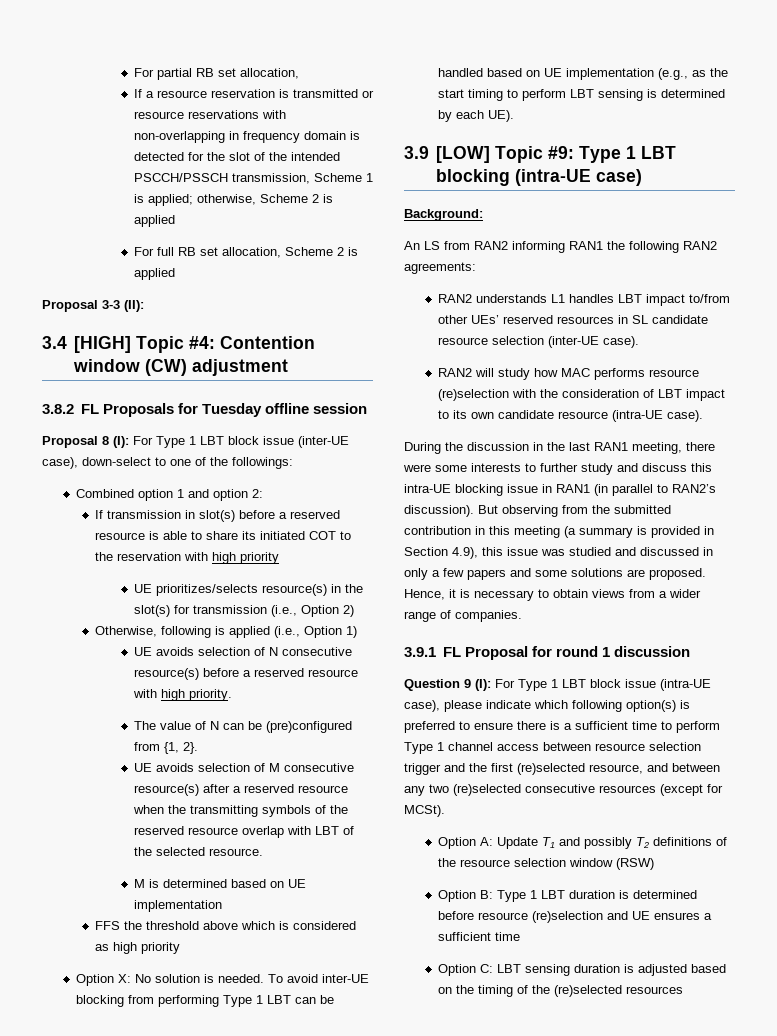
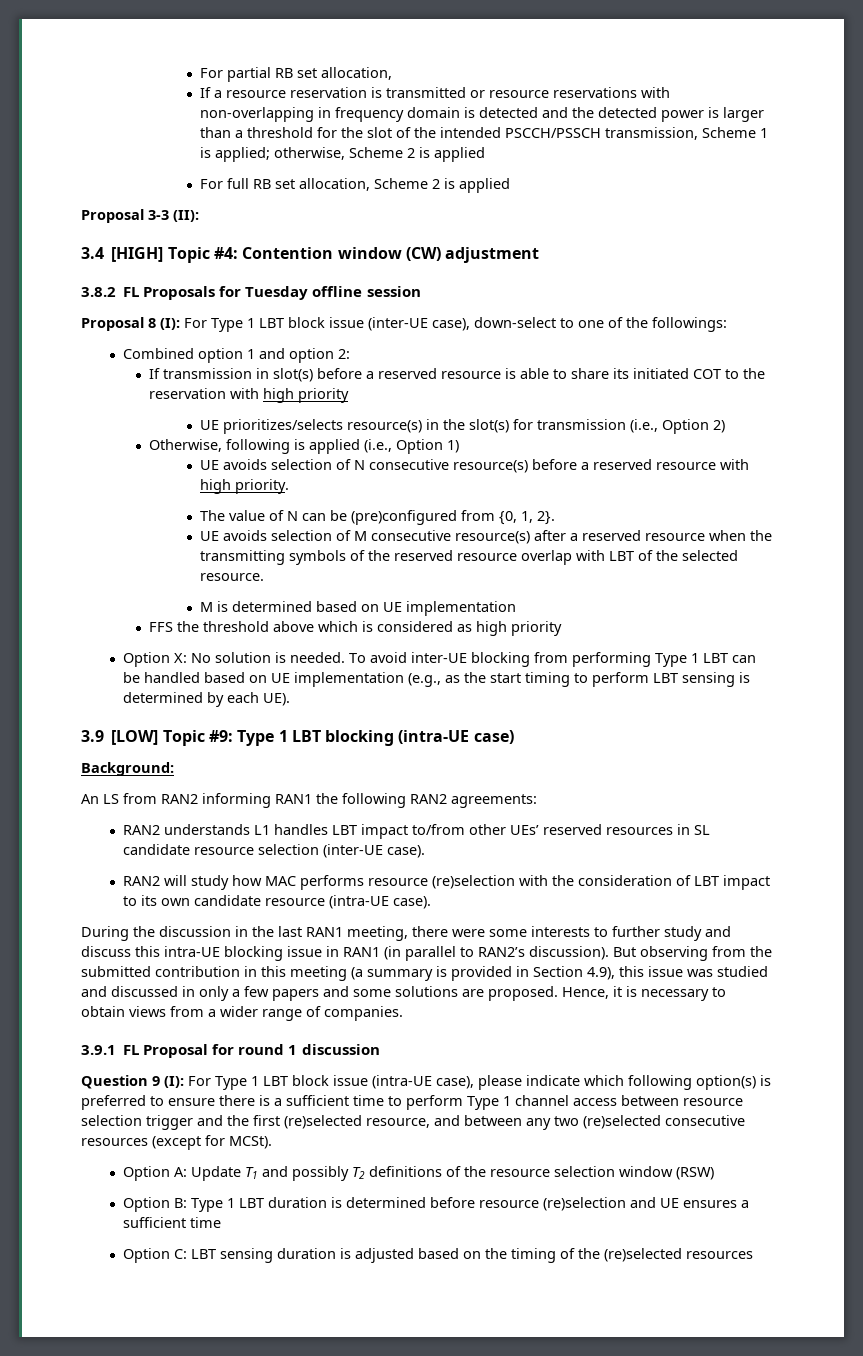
- If a resource reservation is transmitted or resource reservations with non-overlapping in frequency domain is detected for the slot of the intended PSCCH/PSSCH transmission, Scheme 1 is applied; otherwise, Scheme 2 is applied
+ If a resource reservation is transmitted or resource reservations with non-overlapping in frequency domain is detected and the detected power is larger than a threshold for the slot of the intended PSCCH/PSSCH transmission, Scheme 1 is applied; otherwise, Scheme 2 is applied
- The value of N can be (pre)configured from {1, 2}.
+ The value of N can be (pre)configured from {0, 1, 2}.

